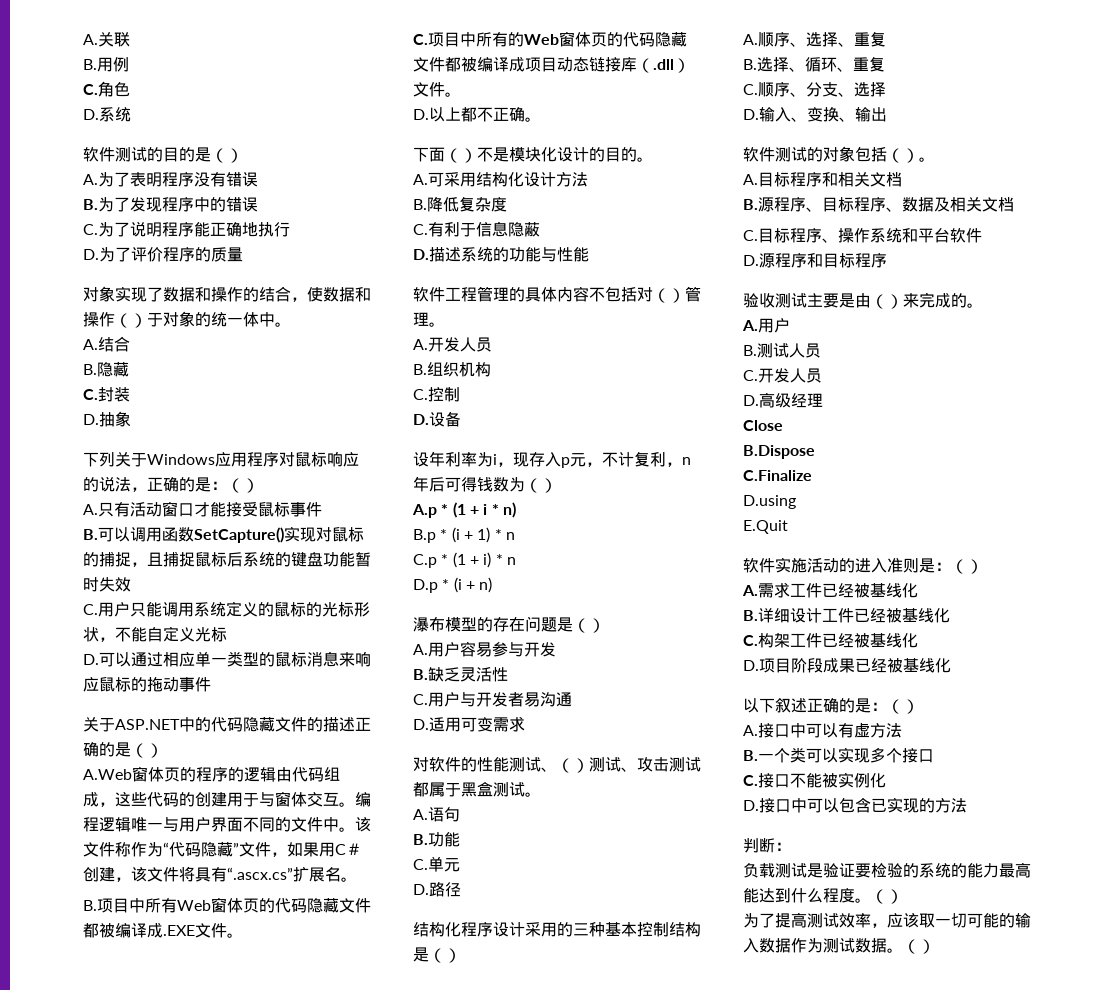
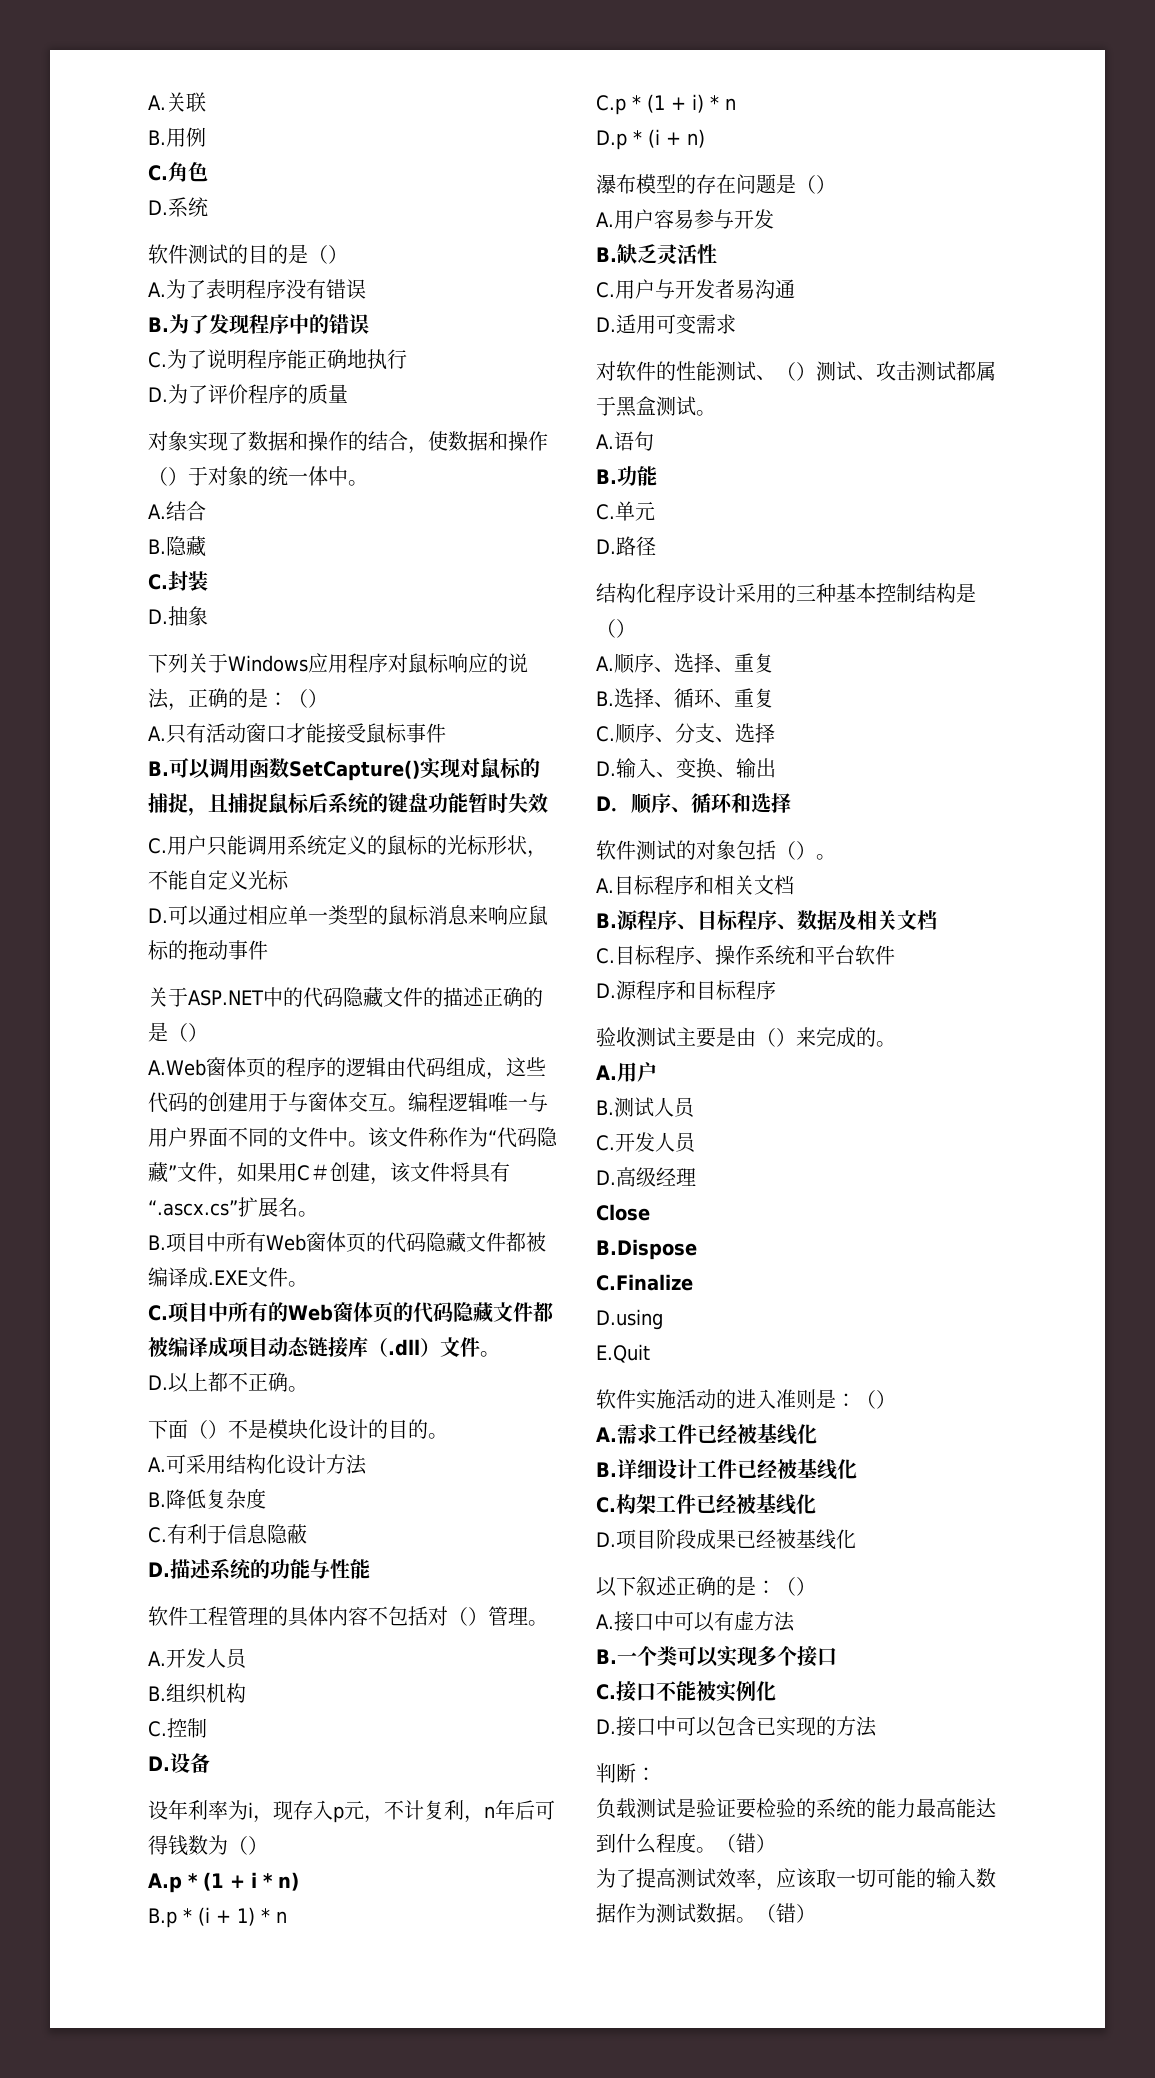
+ D．顺序、循环和选择
- 负载测试是验证要检验的系统的能力最高能达到什么程度。（）
+ 负载测试是验证要检验的系统的能力最高能达到什么程度。（错）
- 为了提高测试效率，应该取一切可能的输入数据作为测试数据。（）
+ 为了提高测试效率，应该取一切可能的输入数据作为测试数据。（错）

